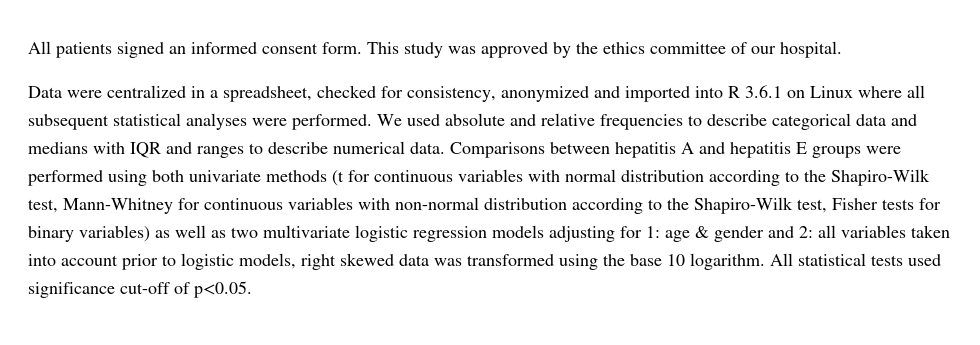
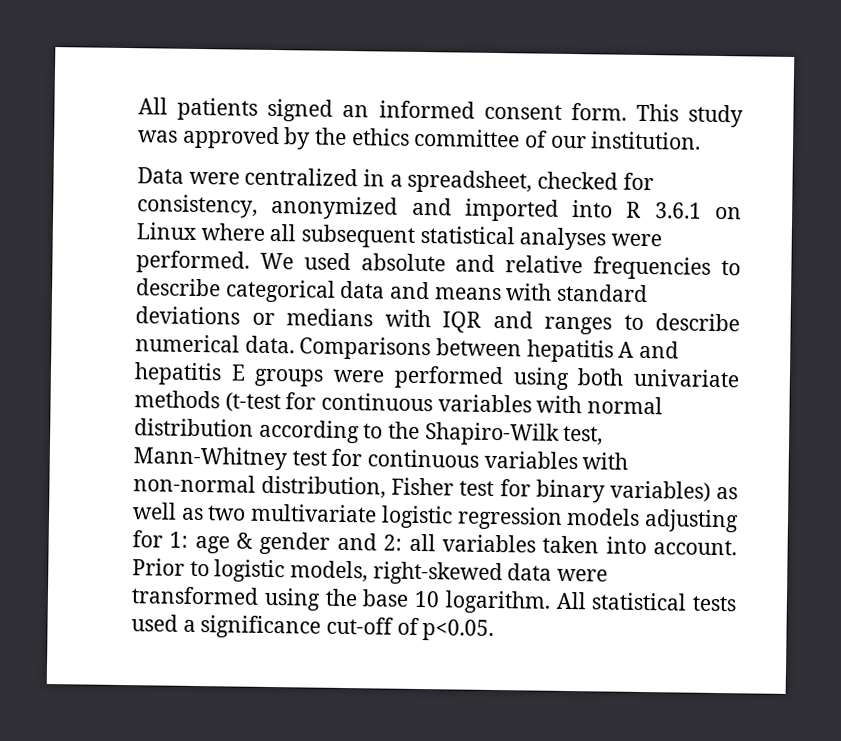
- This study was approved by the ethics committee of our hospital.
+ This study was approved by the ethics committee of our institution.
- We used absolute and relative frequencies to describe categorical data and medians with IQR and ranges to describe numerical data.
+ We used absolute and relative frequencies to describe categorical data and means with standard deviations or medians with IQR and ranges to describe numerical data.
- Comparisons between hepatitis A and hepatitis E groups were performed using both univariate methods (t for continuous variables with normal distribution according to the Shapiro-Wilk test, Mann-Whitney for continuous variables with non-normal distribution according to the Shapiro-Wilk test, Fisher tests for binary variables) as well as two multivariate logistic regression models adjusting for 1:
+ Comparisons between hepatitis A and hepatitis E groups were performed using both univariate methods (t-test for continuous variables with normal distribution according to the Shapiro-Wilk test, Mann-Whitney test for continuous variables with non-normal distribution, Fisher test for binary variables) as well as two multivariate logistic regression models adjusting for 1:
- all variables taken into account prior to logistic models, right skewed data was transformed using the base 10 logarithm.
+ all variables taken into account. Prior to logistic models, right-skewed data were transformed using the base 10 logarithm.
- All statistical tests used significance cut-off of p<0.05.
+ All statistical tests used a significance cut-off of p<0.05.

